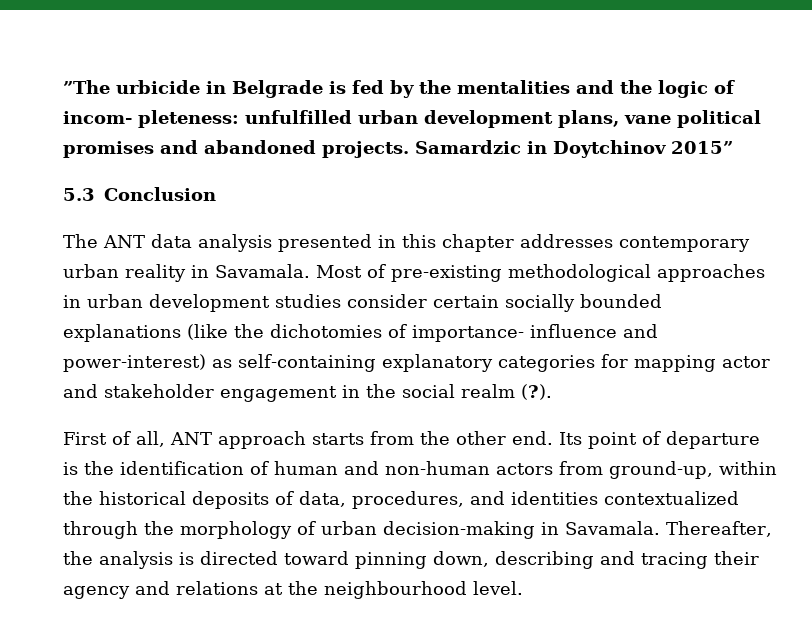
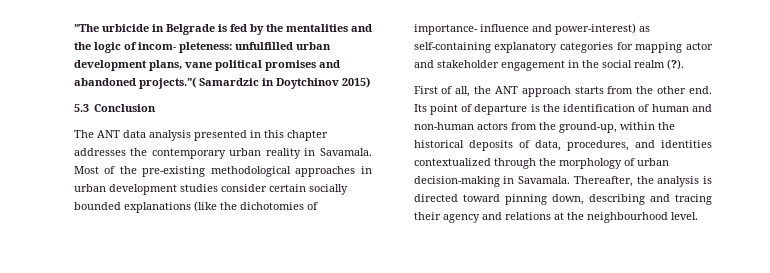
- ”The urbicide in Belgrade is fed by the mentalities and the logic of incom- pleteness: unfulfilled urban development plans, vane political promises and abandoned projects. Samardzic in Doytchinov 2015”
+ ”The urbicide in Belgrade is fed by the mentalities and the logic of incom- pleteness: unfulfilled urban development plans, vane political promises and abandoned projects.”( Samardzic in Doytchinov 2015)
- The ANT data analysis presented in this chapter addresses contemporary urban reality in Savamala.
+ The ANT data analysis presented in this chapter addresses the contemporary urban reality in Savamala.
- Most of pre-existing methodological approaches in urban development studies consider certain socially bounded explanations (like the dichotomies of importance- influence and power-interest) as self-containing explanatory categories for mapping actor and stakeholder engagement in the social realm (?).
+ Most of the pre-existing methodological approaches in urban development studies consider certain socially bounded explanations (like the dichotomies of importance- influence and power-interest) as self-containing explanatory categories for mapping actor and stakeholder engagement in the social realm (?).
- First of all, ANT approach starts from the other end.
+ First of all, the ANT approach starts from the other end.
- Its point of departure is the identification of human and non-human actors from ground-up, within the historical deposits of data, procedures, and identities contextualized through the morphology of urban decision-making in Savamala.
+ Its point of departure is the identification of human and non-human actors from the ground-up, within the historical deposits of data, procedures, and identities contextualized through the morphology of urban decision-making in Savamala.

